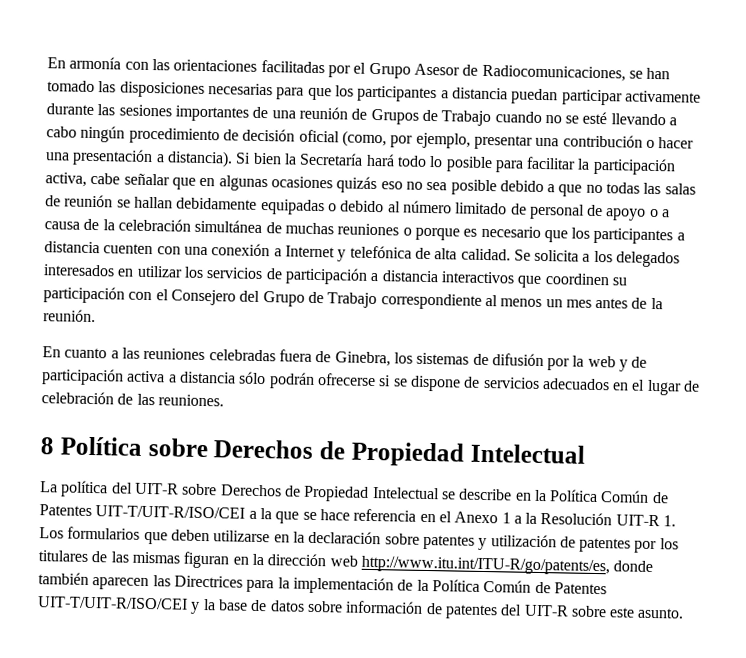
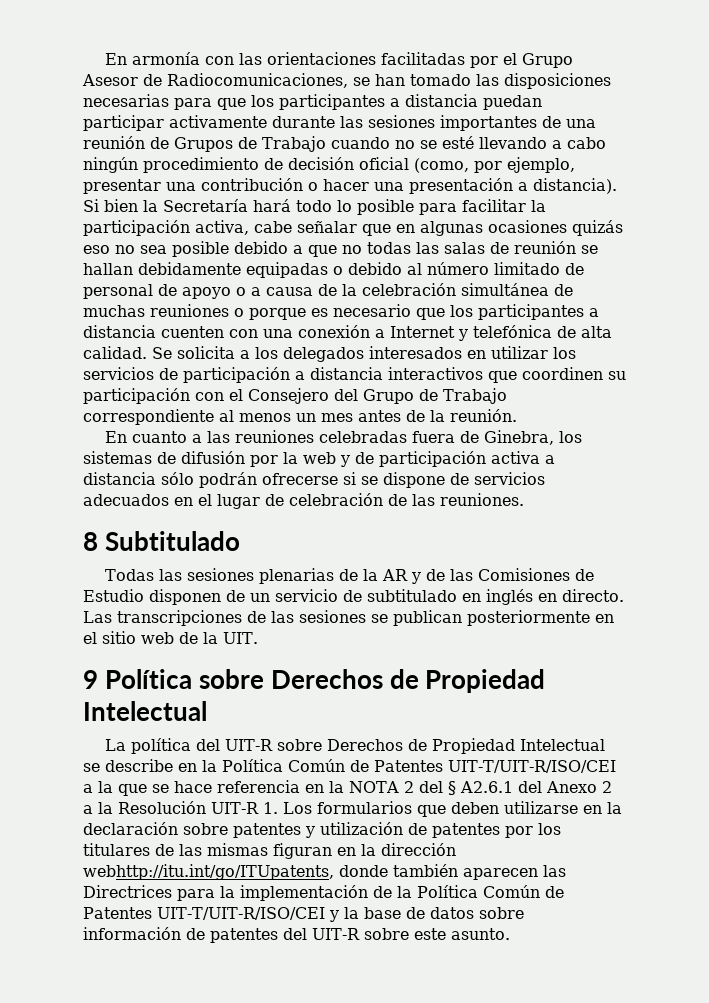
- 8 Política sobre Derechos de Propiedad Intelectual
+ 8 Subtitulado
+ Todas las sesiones plenarias de la AR y de las Comisiones de Estudio disponen de un servicio de subtitulado en inglés en directo. Las transcripciones de las sesiones se publican posteriormente en el sitio web de la UIT.
+ 9 Política sobre Derechos de Propiedad Intelectual
- La política del UIT-R sobre Derechos de Propiedad Intelectual se describe en la Política Común de Patentes UIT-T/UIT-R/ISO/CEI a la que se hace referencia en el Anexo 1 a la Resolución UIT-R 1. Los formularios que deben utilizarse en la declaración sobre patentes y utilización de patentes por los titulares de las mismas figuran en la dirección web http://www.itu.int/ITU-R/go/patents/es, donde también aparecen las Directrices para la implementación de la Política Común de Patentes UIT-T/UIT-R/ISO/CEI y la base de datos sobre información de patentes del UIT-R sobre este asunto.
+ La política del UIT-R sobre Derechos de Propiedad Intelectual se describe en la Política Común de Patentes UIT-T/UIT-R/ISO/CEI a la que se hace referencia en la NOTA 2 del § A2.6.1 del Anexo 2 a la Resolución UIT-R 1. Los formularios que deben utilizarse en la declaración sobre patentes y utilización de patentes por los titulares de las mismas figuran en la dirección webhttp://itu.int/go/ITUpatents, donde también aparecen las Directrices para la implementación de la Política Común de Patentes UIT-T/UIT-R/ISO/CEI y la base de datos sobre información de patentes del UIT-R sobre este asunto.

